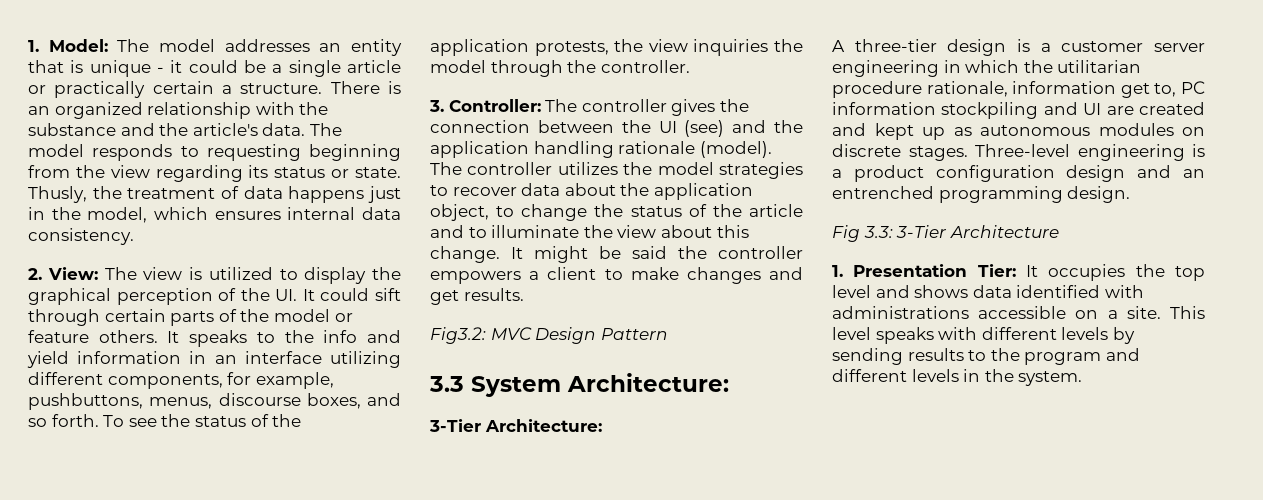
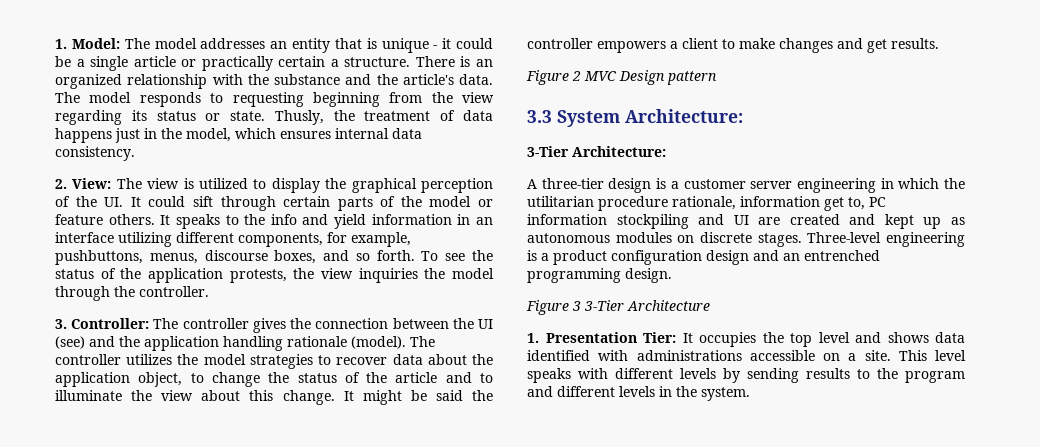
- Fig3.2: MVC Design Pattern
+ Figure 2 MVC Design pattern
- Fig 3.3: 3-Tier Architecture
+ Figure 3 3-Tier Architecture

